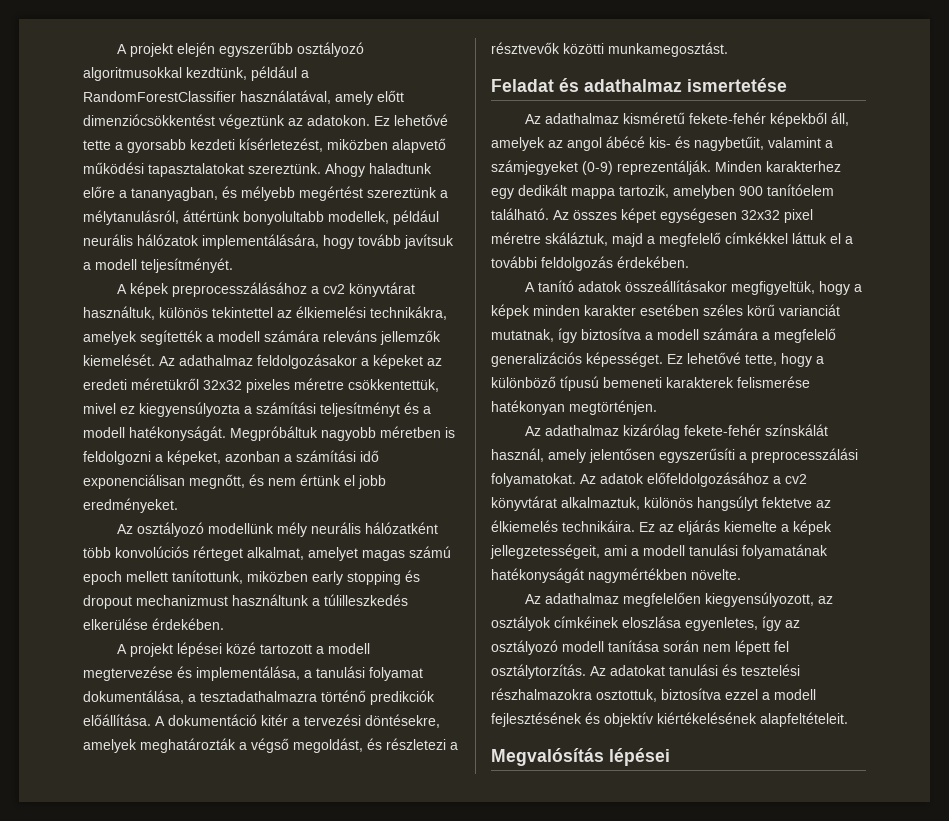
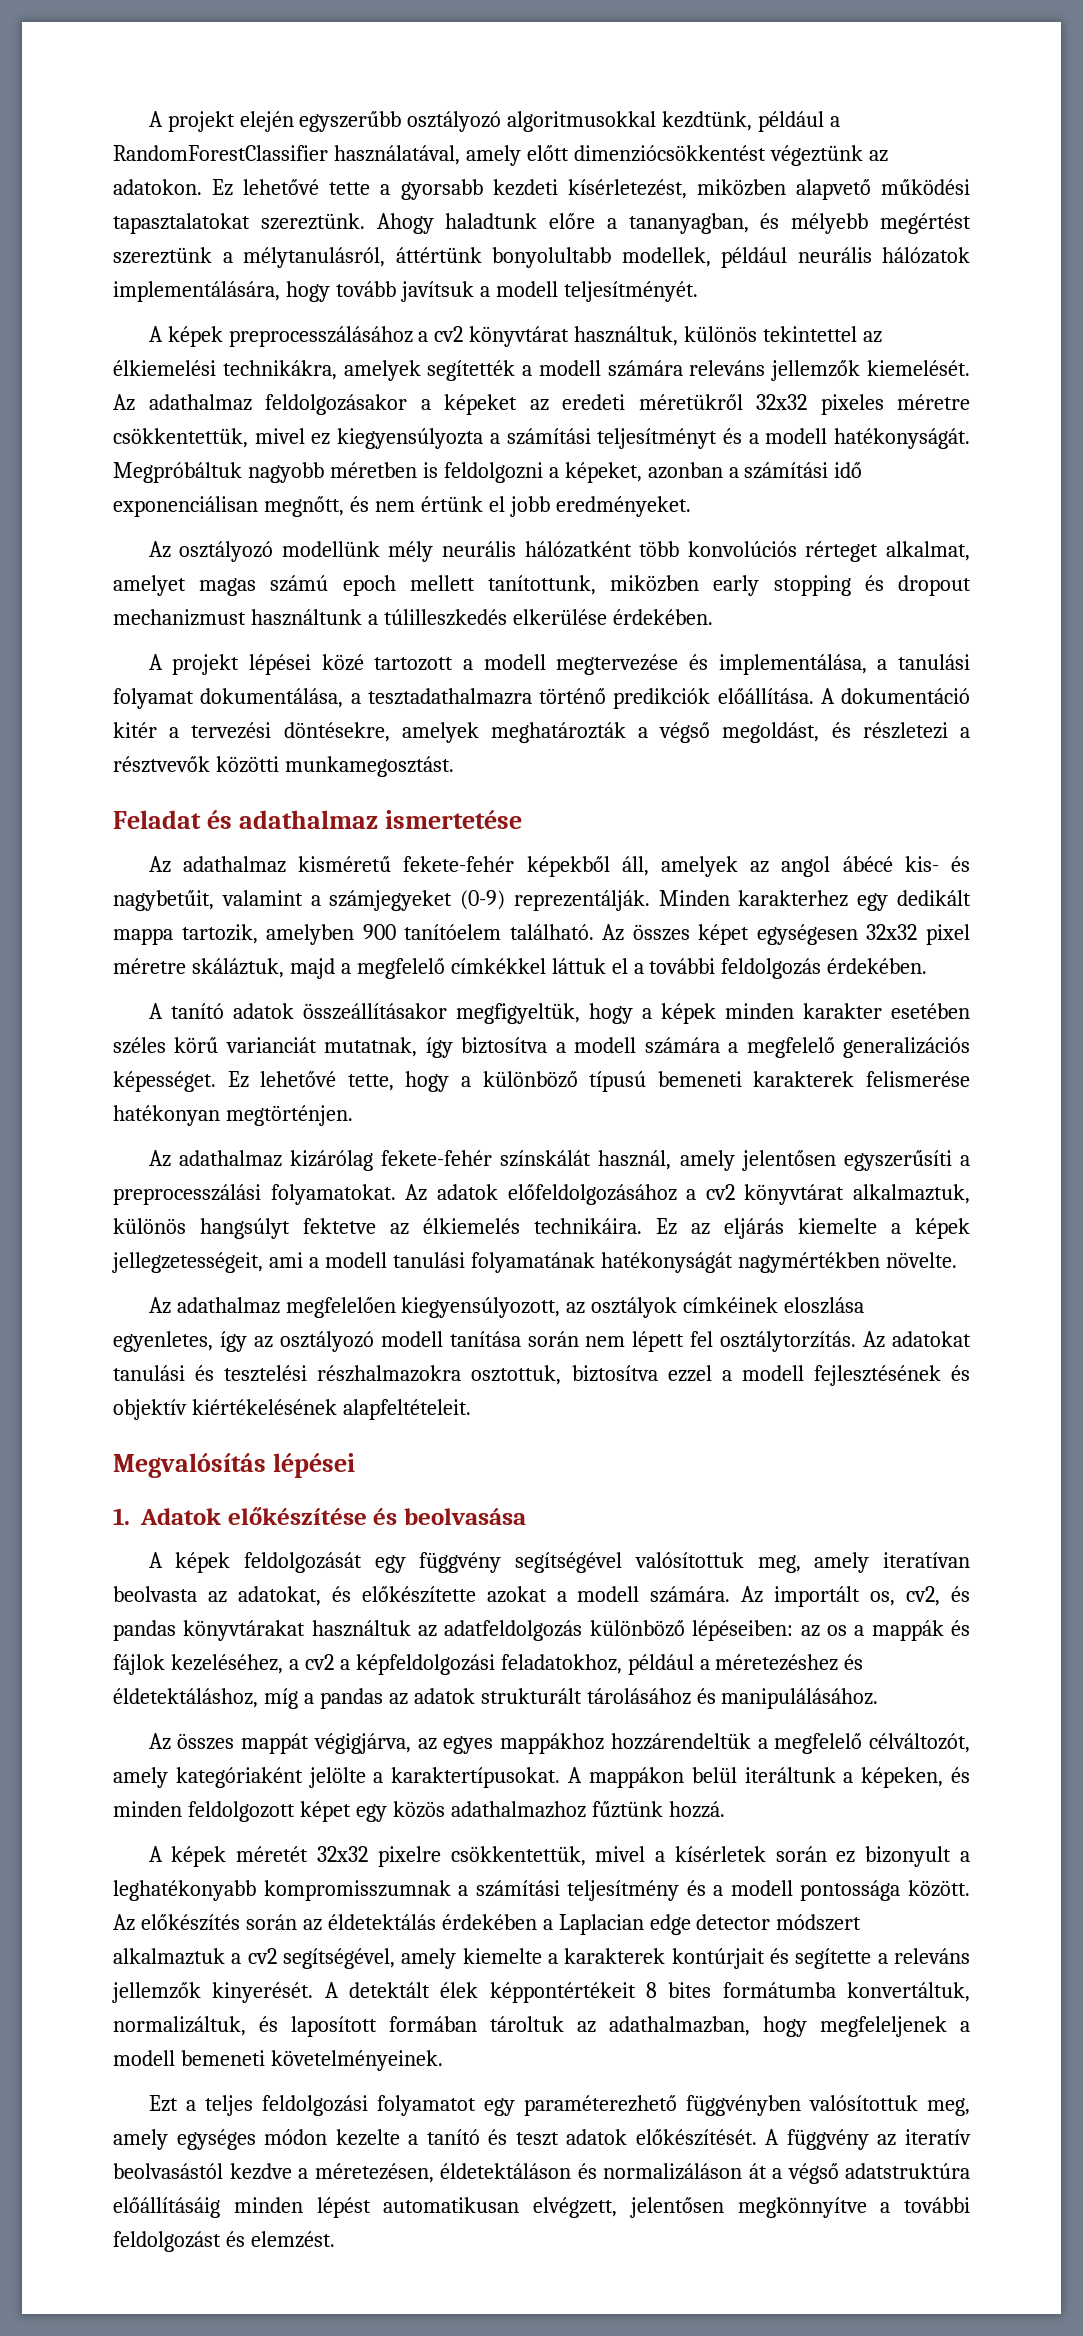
+ 1. Adatok előkészítése és beolvasása
+ A képek feldolgozását egy függvény segítségével valósítottuk meg, amely iteratívan beolvasta az adatokat, és előkészítette azokat a modell számára. Az importált os, cv2, és pandas könyvtárakat használtuk az adatfeldolgozás különböző lépéseiben: az os a mappák és fájlok kezeléséhez, a cv2 a képfeldolgozási feladatokhoz, például a méretezéshez és éldetektáláshoz, míg a pandas az adatok strukturált tárolásához és manipulálásához.
+ Az összes mappát végigjárva, az egyes mappákhoz hozzárendeltük a megfelelő célváltozót, amely kategóriaként jelölte a karaktertípusokat. A mappákon belül iteráltunk a képeken, és minden feldolgozott képet egy közös adathalmazhoz fűztünk hozzá.
+ A képek méretét 32x32 pixelre csökkentettük, mivel a kísérletek során ez bizonyult a leghatékonyabb kompromisszumnak a számítási teljesítmény és a modell pontossága között. Az előkészítés során az éldetektálás érdekében a Laplacian edge detector módszert alkalmaztuk a cv2 segítségével, amely kiemelte a karakterek kontúrjait és segítette a releváns jellemzők kinyerését. A detektált élek képpontértékeit 8 bites formátumba konvertáltuk, normalizáltuk, és laposított formában tároltuk az adathalmazban, hogy megfeleljenek a modell bemeneti követelményeinek.
+ Ezt a teljes feldolgozási folyamatot egy paraméterezhető függvényben valósítottuk meg, amely egységes módon kezelte a tanító és teszt adatok előkészítését. A függvény az iteratív beolvasástól kezdve a méretezésen, éldetektáláson és normalizáláson át a végső adatstruktúra előállításáig minden lépést automatikusan elvégzett, jelentősen megkönnyítve a további feldolgozást és elemzést.

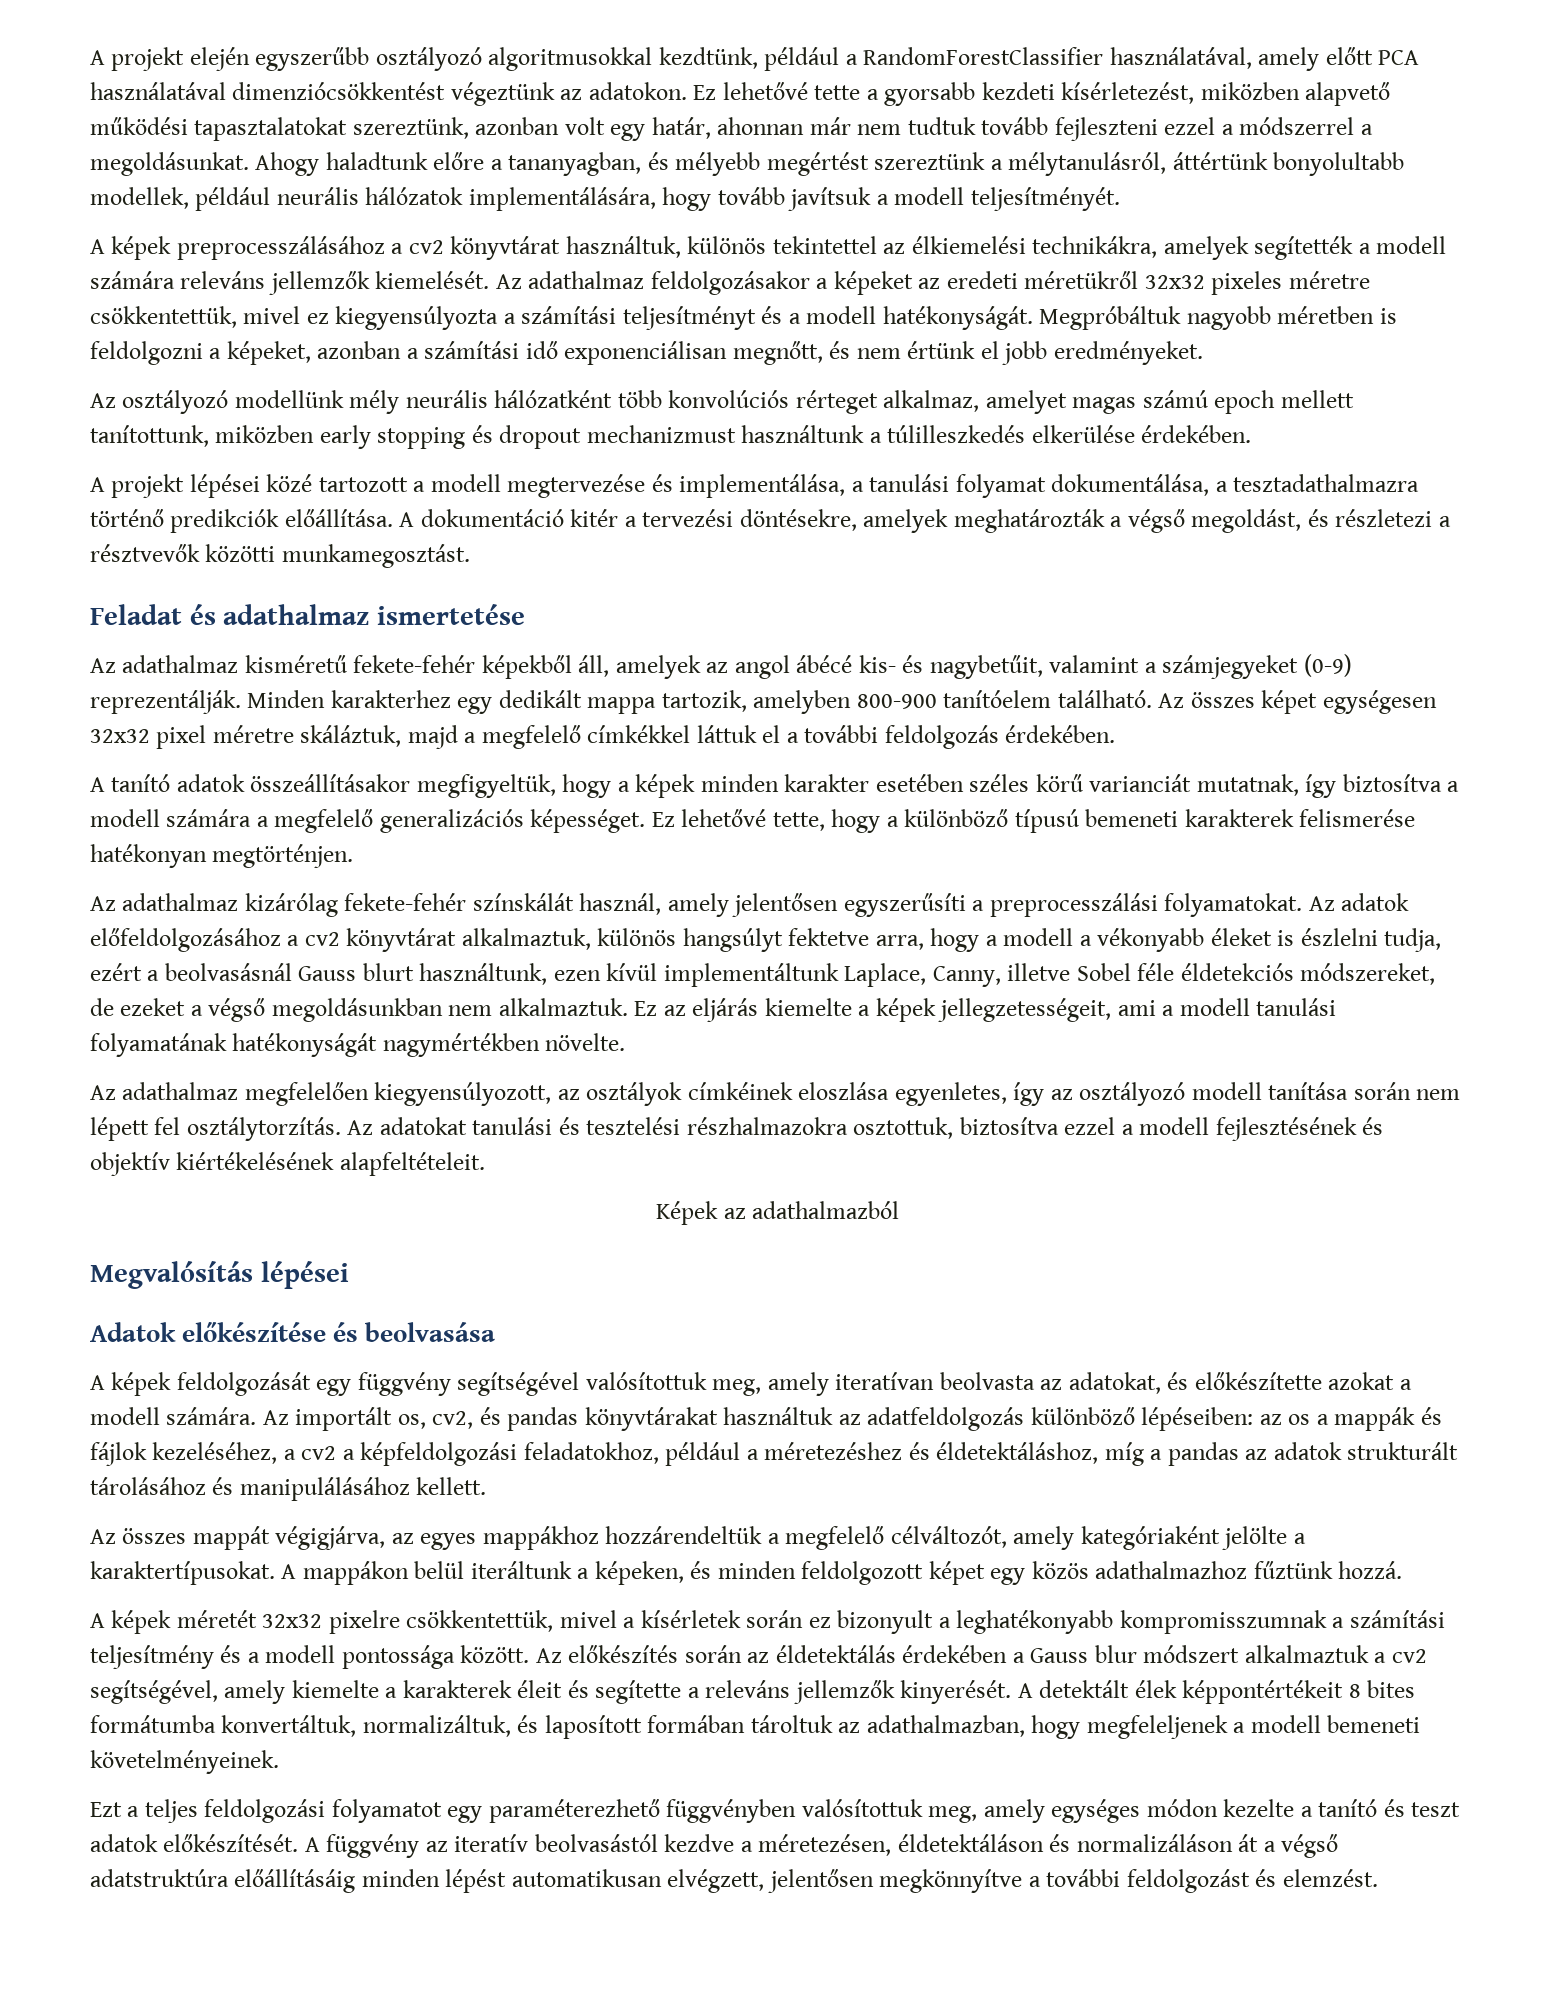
- A projekt elején egyszerűbb osztályozó algoritmusokkal kezdtünk, például a RandomForestClassifier használatával, amely előtt dimenziócsökkentést végeztünk az adatokon.
+ A projekt elején egyszerűbb osztályozó algoritmusokkal kezdtünk, például a RandomForestClassifier használatával, amely előtt PCA használatával dimenziócsökkentést végeztünk az adatokon.
- Ez lehetővé tette a gyorsabb kezdeti kísérletezést, miközben alapvető működési tapasztalatokat szereztünk.
+ Ez lehetővé tette a gyorsabb kezdeti kísérletezést, miközben alapvető működési tapasztalatokat szereztünk, azonban volt egy határ, ahonnan már nem tudtuk tovább fejleszteni ezzel a módszerrel a megoldásunkat.
- Az osztályozó modellünk mély neurális hálózatként több konvolúciós rérteget alkalmat, amelyet magas számú epoch mellett tanítottunk, miközben early stopping és dropout mechanizmust használtunk a túlilleszkedés elkerülése érdekében.
+ Az osztályozó modellünk mély neurális hálózatként több konvolúciós rérteget alkalmaz, amelyet magas számú epoch mellett tanítottunk, miközben early stopping és dropout mechanizmust használtunk a túlilleszkedés elkerülése érdekében.
- Minden karakterhez egy dedikált mappa tartozik, amelyben 900 tanítóelem található.
+ Minden karakterhez egy dedikált mappa tartozik, amelyben 800-900 tanítóelem található.
- Az adatok előfeldolgozásához a cv2 könyvtárat alkalmaztuk, különös hangsúlyt fektetve az élkiemelés technikáira.
+ Az adatok előfeldolgozásához a cv2 könyvtárat alkalmaztuk, különös hangsúlyt fektetve arra, hogy a modell a vékonyabb éleket is észlelni tudja, ezért a beolvasásnál Gauss blurt használtunk, ezen kívül implementáltunk Laplace, Canny, illetve Sobel féle éldetekciós módszereket, de ezeket a végső megoldásunkban nem alkalmaztuk.
+ Képek az adathalmazból
- 1. Adatok előkészítése és beolvasása
+ Adatok előkészítése és beolvasása
- Az importált os, cv2, és pandas könyvtárakat használtuk az adatfeldolgozás különböző lépéseiben: az os a mappák és fájlok kezeléséhez, a cv2 a képfeldolgozási feladatokhoz, például a méretezéshez és éldetektáláshoz, míg a pandas az adatok strukturált tárolásához és manipulálásához.
+ Az importált os, cv2, és pandas könyvtárakat használtuk az adatfeldolgozás különböző lépéseiben: az os a mappák és fájlok kezeléséhez, a cv2 a képfeldolgozási feladatokhoz, például a méretezéshez és éldetektáláshoz, míg a pandas az adatok strukturált tárolásához és manipulálásához kellett.
- Az előkészítés során az éldetektálás érdekében a Laplacian edge detector módszert alkalmaztuk a cv2 segítségével, amely kiemelte a karakterek kontúrjait és segítette a releváns jellemzők kinyerését.
+ Az előkészítés során az éldetektálás érdekében a Gauss blur módszert alkalmaztuk a cv2 segítségével, amely kiemelte a karakterek éleit és segítette a releváns jellemzők kinyerését.

